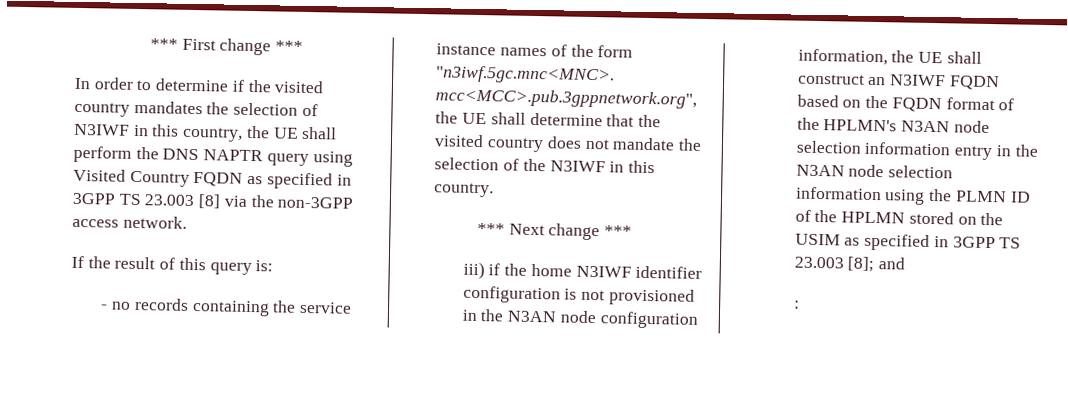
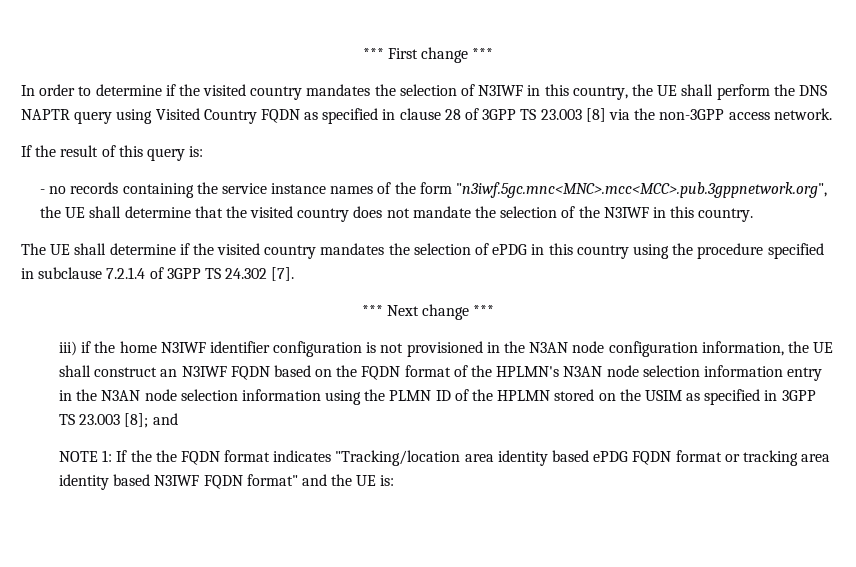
- In order to determine if the visited country mandates the selection of N3IWF in this country, the UE shall perform the DNS NAPTR query using Visited Country FQDN as specified in 3GPP TS 23.003 [8] via the non-3GPP access network.
+ In order to determine if the visited country mandates the selection of N3IWF in this country, the UE shall perform the DNS NAPTR query using Visited Country FQDN as specified in clause 28 of 3GPP TS 23.003 [8] via the non-3GPP access network.
+ The UE shall determine if the visited country mandates the selection of ePDG in this country using the procedure specified in subclause 7.2.1.4 of 3GPP TS 24.302 [7].
- :
+ NOTE 1: If the the FQDN format indicates "Tracking/location area identity based ePDG FQDN format or tracking area identity based N3IWF FQDN format" and the UE is:

